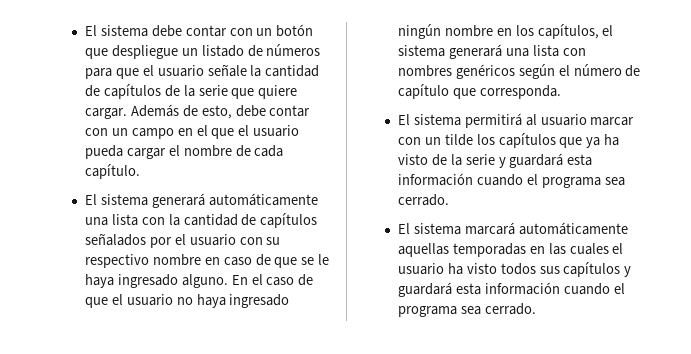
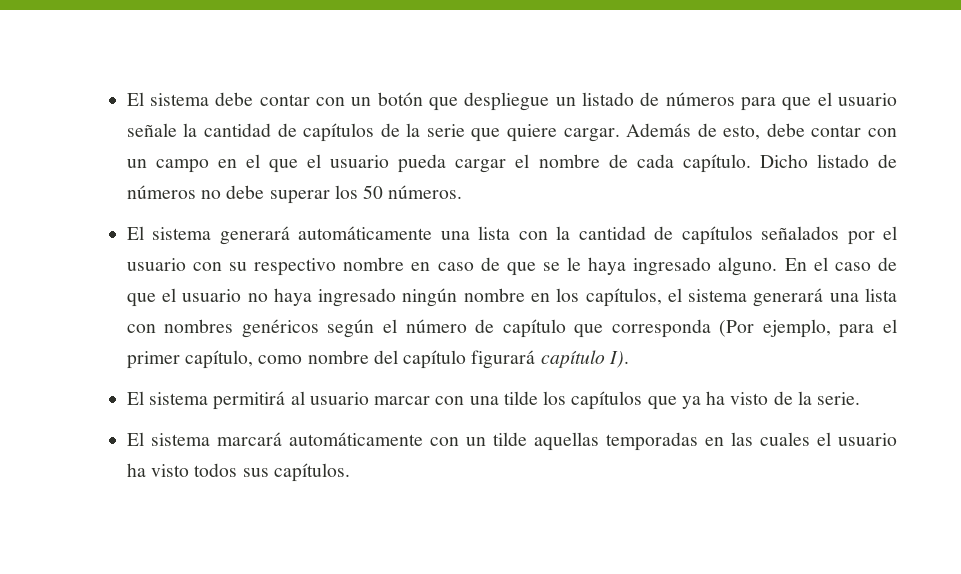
+ Dicho listado de números no debe superar los 50 números.
- En el caso de que el usuario no haya ingresado ningún nombre en los capítulos, el sistema generará una lista con nombres genéricos según el número de capítulo que corresponda.
+ En el caso de que el usuario no haya ingresado ningún nombre en los capítulos, el sistema generará una lista con nombres genéricos según el número de capítulo que corresponda (Por ejemplo, para el primer capítulo, como nombre del capítulo figurará capítulo I).
- El sistema permitirá al usuario marcar con un tilde los capítulos que ya ha visto de la serie y guardará esta información cuando el programa sea cerrado.
+ El sistema permitirá al usuario marcar con una tilde los capítulos que ya ha visto de la serie.
- El sistema marcará automáticamente aquellas temporadas en las cuales el usuario ha visto todos sus capítulos y guardará esta información cuando el programa sea cerrado.
+ El sistema marcará automáticamente con un tilde aquellas temporadas en las cuales el usuario ha visto todos sus capítulos.

